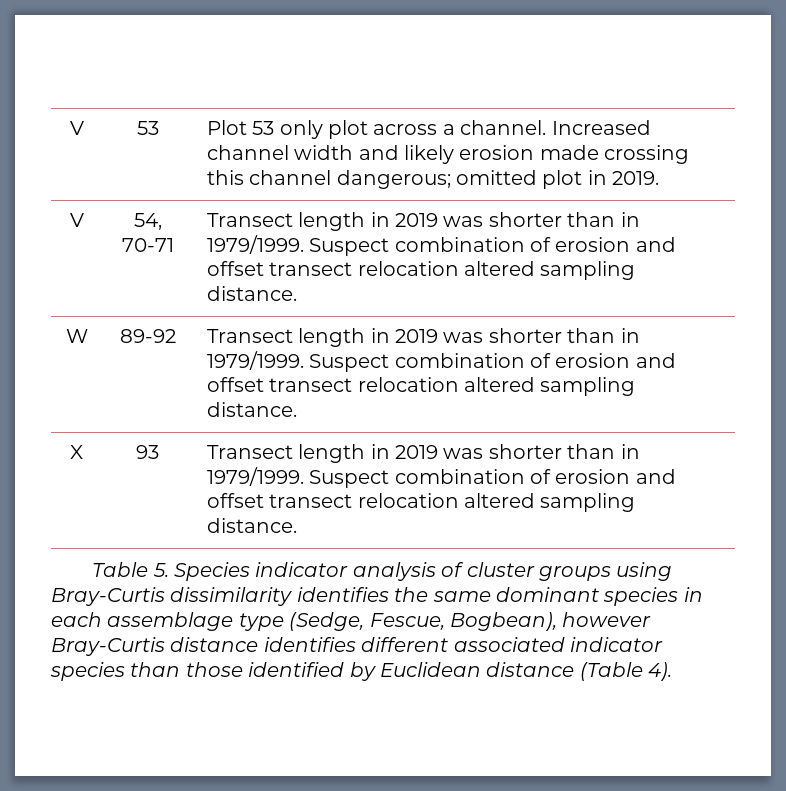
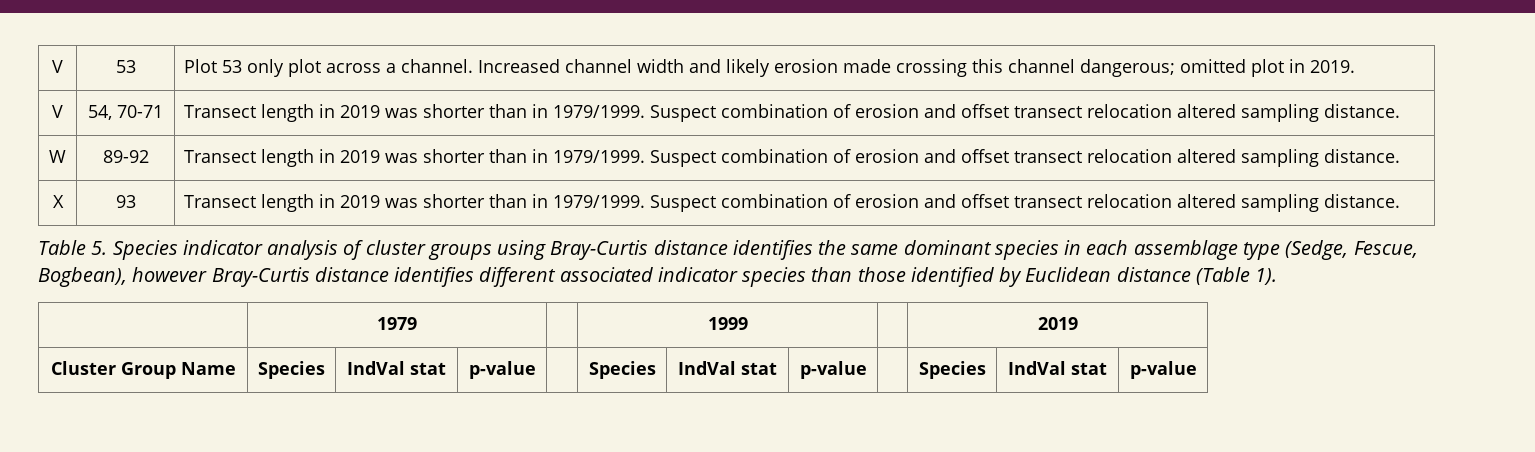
- Table 5. Species indicator analysis of cluster groups using Bray-Curtis dissimilarity identifies the same dominant species in each assemblage type (Sedge, Fescue, Bogbean), however Bray-Curtis distance identifies different associated indicator species than those identified by Euclidean distance (Table 4).
+ Table 5. Species indicator analysis of cluster groups using Bray-Curtis distance identifies the same dominant species in each assemblage type (Sedge, Fescue, Bogbean), however Bray-Curtis distance identifies different associated indicator species than those identified by Euclidean distance (Table 1).
+ | 1979 | | 1999 | | 2019
+ Cluster Group Name | Species | IndVal stat | p-value | | Species | IndVal stat | p-value | | Species | IndVal stat | p-value

